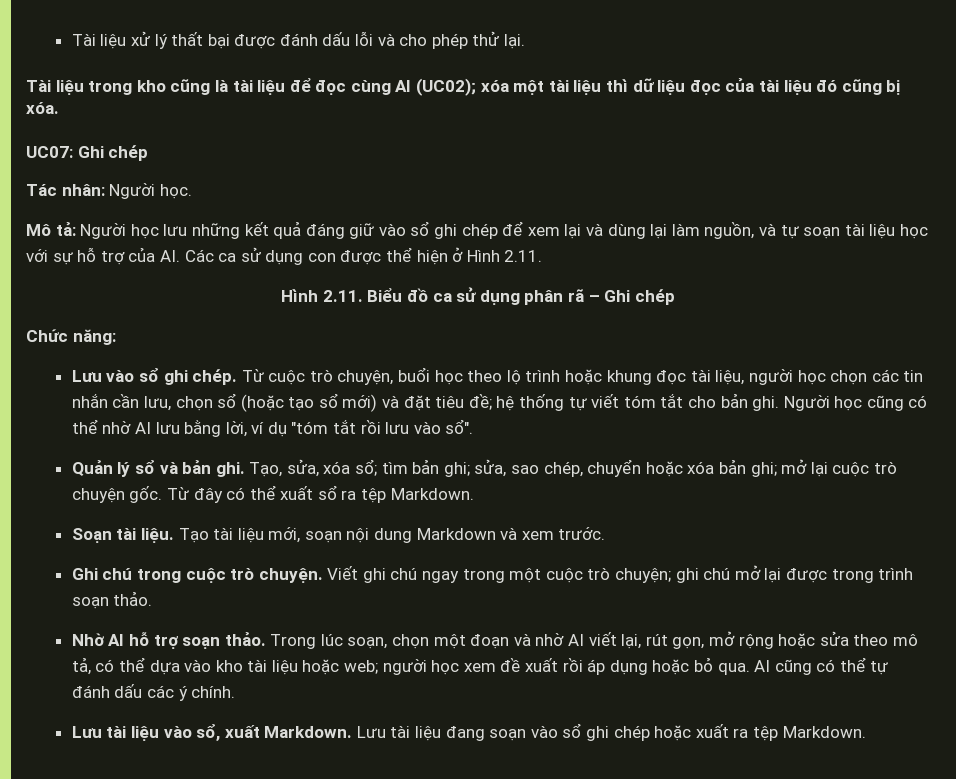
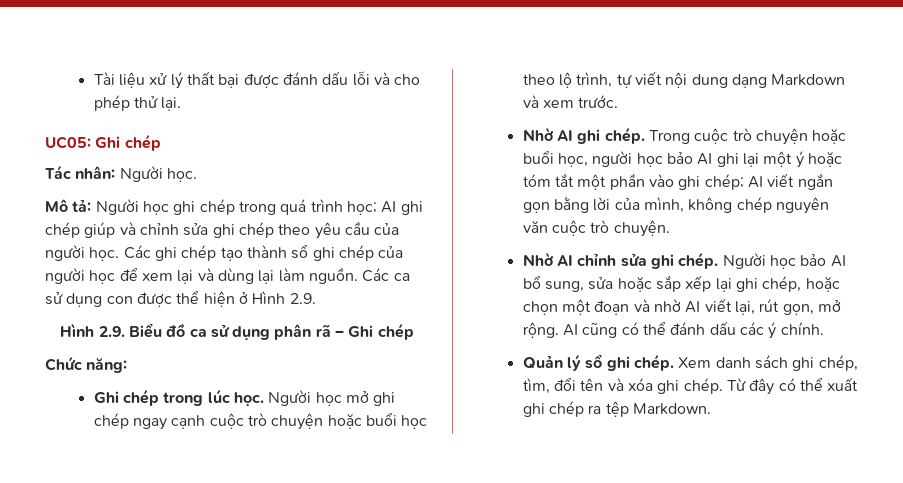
- Tài liệu trong kho cũng là tài liệu để đọc cùng AI (UC02); xóa một tài liệu thì dữ liệu đọc của tài liệu đó cũng bị xóa.
- UC07: Ghi chép
+ UC05: Ghi chép
- Mô tả: Người học lưu những kết quả đáng giữ vào sổ ghi chép để xem lại và dùng lại làm nguồn, và tự soạn tài liệu học với sự hỗ trợ của AI. Các ca sử dụng con được thể hiện ở Hình 2.11.
- Hình 2.11. Biểu đồ ca sử dụng phân rã – Ghi chép
+ Mô tả: Người học ghi chép trong quá trình học; AI ghi chép giúp và chỉnh sửa ghi chép theo yêu cầu của người học. Các ghi chép tạo thành sổ ghi chép của người học để xem lại và dùng lại làm nguồn. Các ca sử dụng con được thể hiện ở Hình 2.9.
+ Hình 2.9. Biểu đồ ca sử dụng phân rã – Ghi chép
- Lưu vào sổ ghi chép. Từ cuộc trò chuyện, buổi học theo lộ trình hoặc khung đọc tài liệu, người học chọn các tin nhắn cần lưu, chọn sổ (hoặc tạo sổ mới) và đặt tiêu đề; hệ thống tự viết tóm tắt cho bản ghi. Người học cũng có thể nhờ AI lưu bằng lời, ví dụ "tóm tắt rồi lưu vào sổ".
- Quản lý sổ và bản ghi. Tạo, sửa, xóa sổ; tìm bản ghi; sửa, sao chép, chuyển hoặc xóa bản ghi; mở lại cuộc trò chuyện gốc. Từ đây có thể xuất sổ ra tệp Markdown.
- Soạn tài liệu. Tạo tài liệu mới, soạn nội dung Markdown và xem trước.
+ Ghi chép trong lúc học. Người học mở ghi chép ngay cạnh cuộc trò chuyện hoặc buổi học theo lộ trình, tự viết nội dung dạng Markdown và xem trước.
- Ghi chú trong cuộc trò chuyện. Viết ghi chú ngay trong một cuộc trò chuyện; ghi chú mở lại được trong trình soạn thảo.
- Nhờ AI hỗ trợ soạn thảo. Trong lúc soạn, chọn một đoạn và nhờ AI viết lại, rút gọn, mở rộng hoặc sửa theo mô tả, có thể dựa vào kho tài liệu hoặc web; người học xem đề xuất rồi áp dụng hoặc bỏ qua.
+ Nhờ AI ghi chép. Trong cuộc trò chuyện hoặc buổi học, người học bảo AI ghi lại một ý hoặc tóm tắt một phần vào ghi chép; AI viết ngắn gọn bằng lời của mình, không chép nguyên văn cuộc trò chuyện.
+ Nhờ AI chỉnh sửa ghi chép. Người học bảo AI bổ sung, sửa hoặc sắp xếp lại ghi chép, hoặc chọn một đoạn và nhờ AI viết lại, rút gọn, mở rộng.
- AI cũng có thể tự đánh dấu các ý chính.
+ AI cũng có thể đánh dấu các ý chính.
- Lưu tài liệu vào sổ, xuất Markdown. Lưu tài liệu đang soạn vào sổ ghi chép hoặc xuất ra tệp Markdown.
+ Quản lý sổ ghi chép. Xem danh sách ghi chép, tìm, đổi tên và xóa ghi chép. Từ đây có thể xuất ghi chép ra tệp Markdown.

